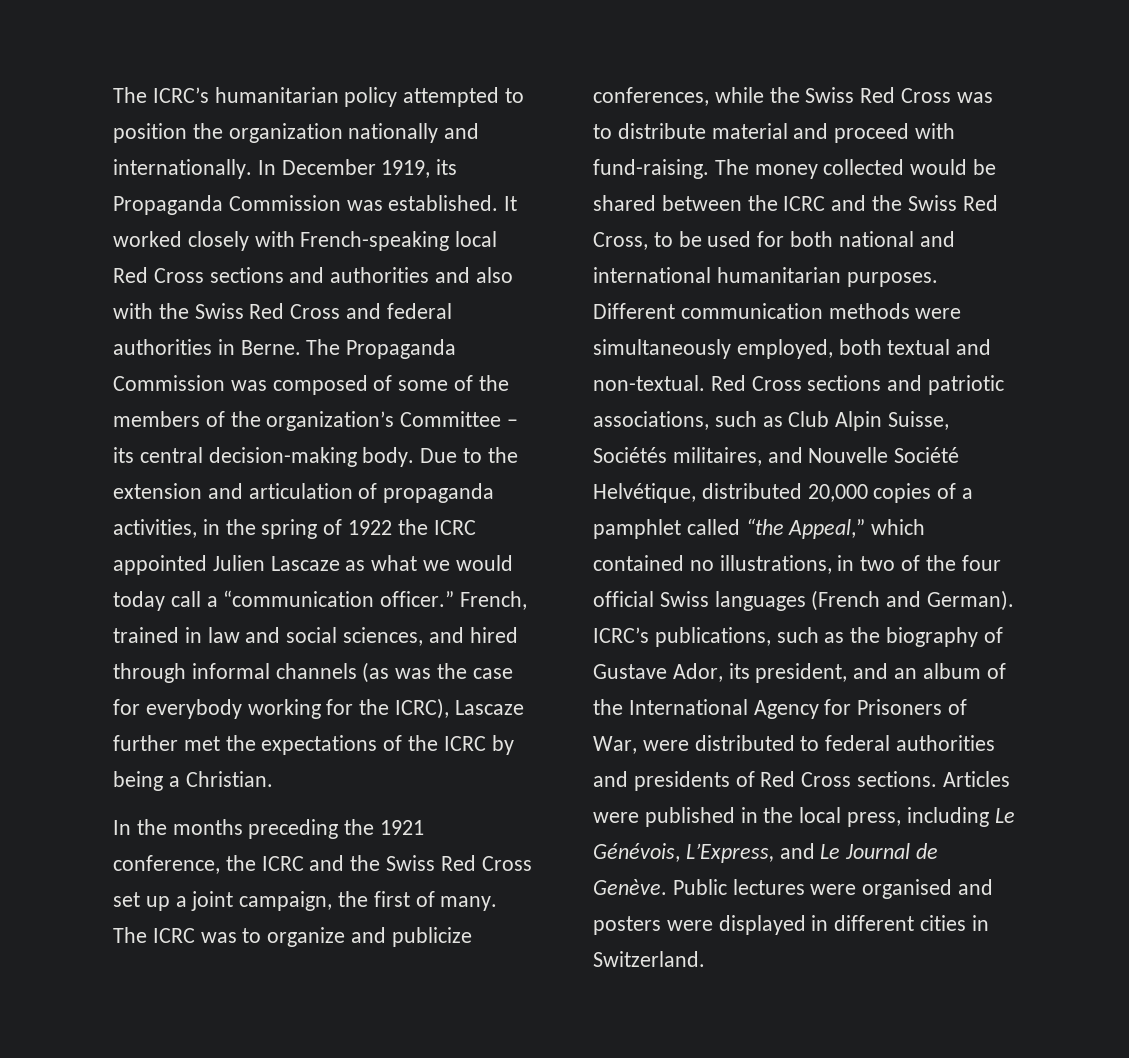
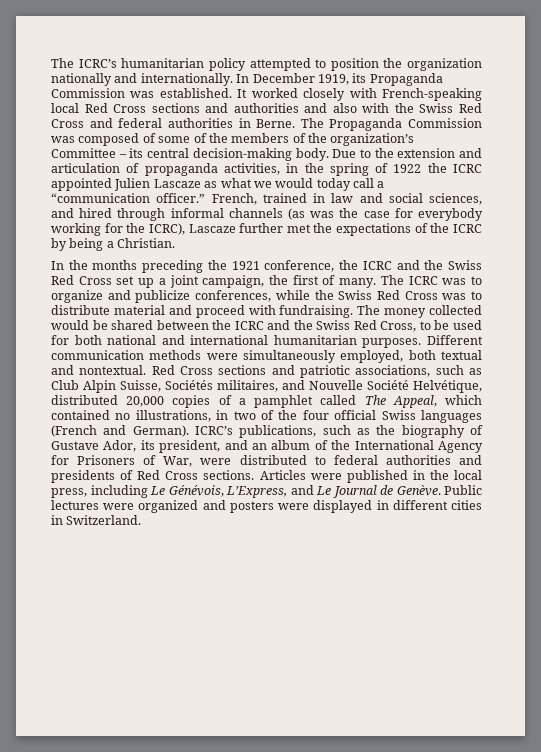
- The ICRC was to organize and publicize conferences, while the Swiss Red Cross was to distribute material and proceed with fund-raising.
+ The ICRC was to organize and publicize conferences, while the Swiss Red Cross was to distribute material and proceed with fundraising.
- Different communication methods were simultaneously employed, both textual and non-textual.
+ Different communication methods were simultaneously employed, both textual and nontextual.
- Red Cross sections and patriotic associations, such as Club Alpin Suisse, Sociétés militaires, and Nouvelle Société Helvétique, distributed 20,000 copies of a pamphlet called “the Appeal,” which contained no illustrations, in two of the four official Swiss languages (French and German).
+ Red Cross sections and patriotic associations, such as Club Alpin Suisse, Sociétés militaires, and Nouvelle Société Helvétique, distributed 20,000 copies of a pamphlet called The Appeal, which contained no illustrations, in two of the four official Swiss languages (French and German).
- Public lectures were organised and posters were displayed in different cities in Switzerland.
+ Public lectures were organized and posters were displayed in different cities in Switzerland.

